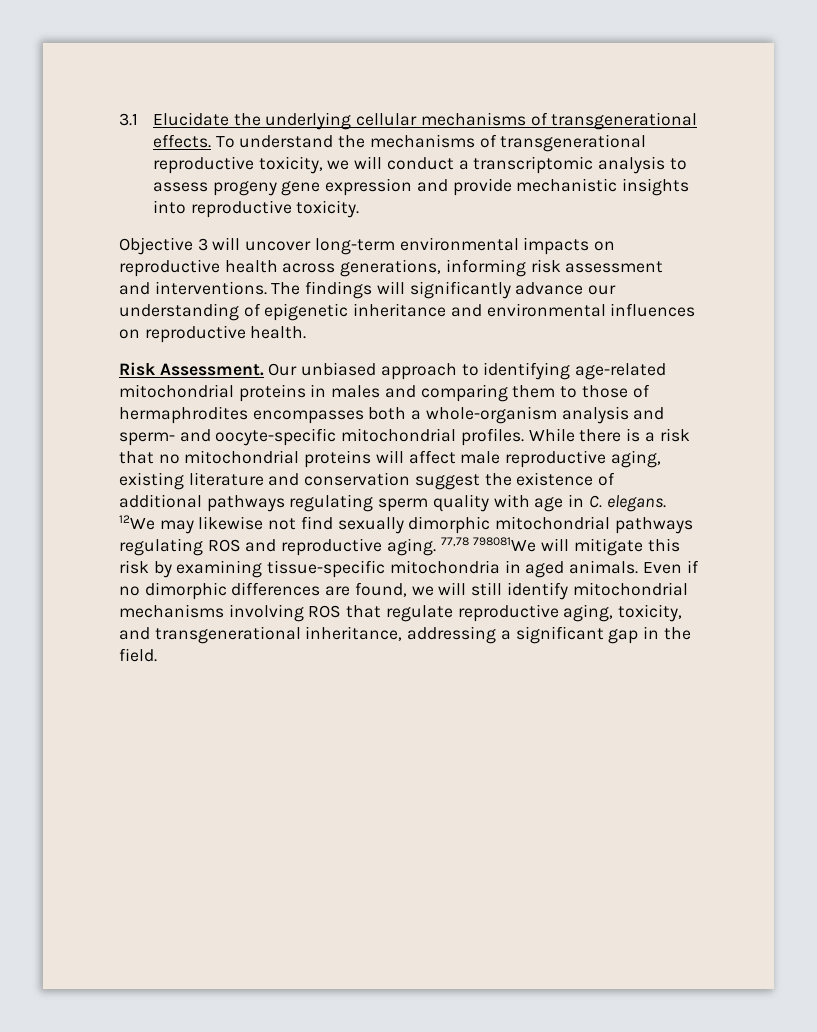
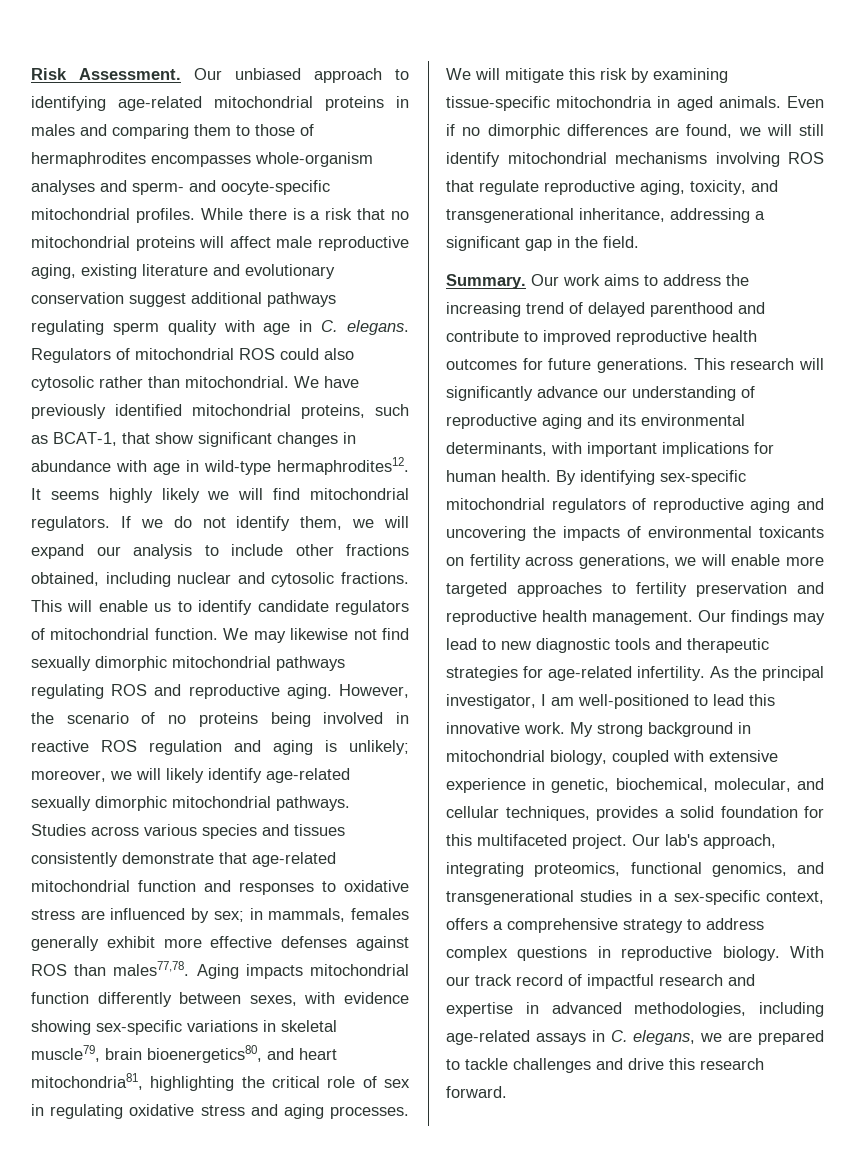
- 3.1 Elucidate the underlying cellular mechanisms of transgenerational effects. To understand the mechanisms of transgenerational reproductive toxicity, we will conduct a transcriptomic analysis to assess progeny gene expression and provide mechanistic insights into reproductive toxicity.
- Objective 3 will uncover long-term environmental impacts on reproductive health across generations, informing risk assessment and interventions. The findings will significantly advance our understanding of epigenetic inheritance and environmental influences on reproductive health.
- Our unbiased approach to identifying age-related mitochondrial proteins in males and comparing them to those of hermaphrodites encompasses both a whole-organism analysis and sperm- and oocyte-specific mitochondrial profiles.
+ Our unbiased approach to identifying age-related mitochondrial proteins in males and comparing them to those of hermaphrodites encompasses whole-organism analyses and sperm- and oocyte-specific mitochondrial profiles.
- While there is a risk that no mitochondrial proteins will affect male reproductive aging, existing literature and conservation suggest the existence of additional pathways regulating sperm quality with age in C. elegans.
+ While there is a risk that no mitochondrial proteins will affect male reproductive aging, existing literature and evolutionary conservation suggest additional pathways regulating sperm quality with age in C. elegans.
- 12We may likewise not find sexually dimorphic mitochondrial pathways regulating ROS and reproductive aging.
+ Regulators of mitochondrial ROS could also cytosolic rather than mitochondrial. We have previously identified mitochondrial proteins, such as BCAT-1, that show significant changes in abundance with age in wild-type hermaphrodites12. It seems highly likely we will find mitochondrial regulators. If we do not identify them, we will expand our analysis to include other fractions obtained, including nuclear and cytosolic fractions. This will enable us to identify candidate regulators of mitochondrial function. We may likewise not find sexually dimorphic mitochondrial pathways regulating ROS and reproductive aging.
- 77,78 798081We will mitigate this risk by examining tissue-specific mitochondria in aged animals.
+ However, the scenario of no proteins being involved in reactive ROS regulation and aging is unlikely; moreover, we will likely identify age-related sexually dimorphic mitochondrial pathways. Studies across various species and tissues consistently demonstrate that age-related mitochondrial function and responses to oxidative stress are influenced by sex; in mammals, females generally exhibit more effective defenses against ROS than males77,78. Aging impacts mitochondrial function differently between sexes, with evidence showing sex-specific variations in skeletal muscle79, brain bioenergetics80, and heart mitochondria81, highlighting the critical role of sex in regulating oxidative stress and aging processes. We will mitigate this risk by examining tissue-specific mitochondria in aged animals.
+ Summary. Our work aims to address the increasing trend of delayed parenthood and contribute to improved reproductive health outcomes for future generations. This research will significantly advance our understanding of reproductive aging and its environmental determinants, with important implications for human health. By identifying sex-specific mitochondrial regulators of reproductive aging and uncovering the impacts of environmental toxicants on fertility across generations, we will enable more targeted approaches to fertility preservation and reproductive health management. Our findings may lead to new diagnostic tools and therapeutic strategies for age-related infertility. As the principal investigator, I am well-positioned to lead this innovative work. My strong background in mitochondrial biology, coupled with extensive experience in genetic, biochemical, molecular, and cellular techniques, provides a solid foundation for this multifaceted project. Our lab's approach, integrating proteomics, functional genomics, and transgenerational studies in a sex-specific context, offers a comprehensive strategy to address complex questions in reproductive biology. With our track record of impactful research and expertise in advanced methodologies, including age-related assays in C. elegans, we are prepared to tackle challenges and drive this research forward.

